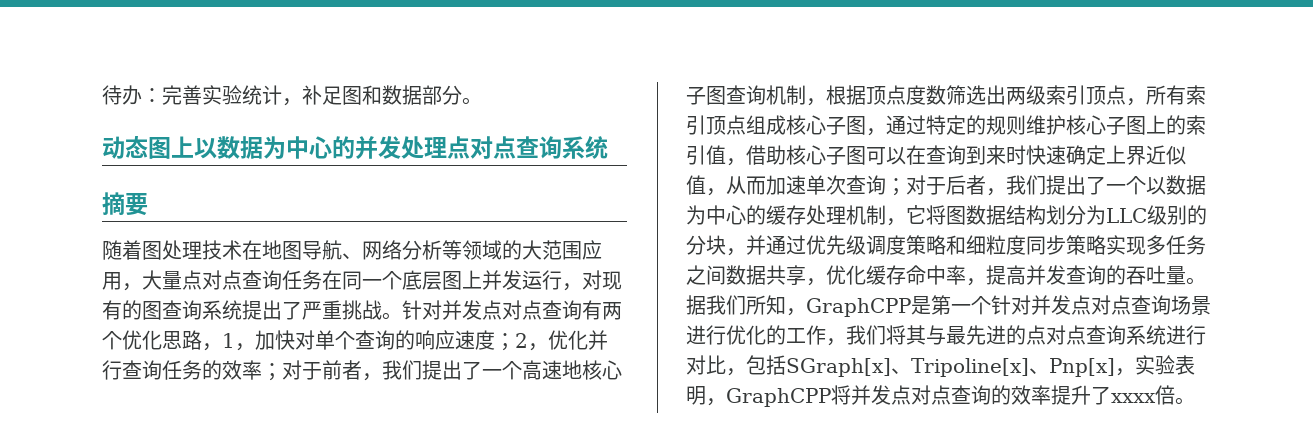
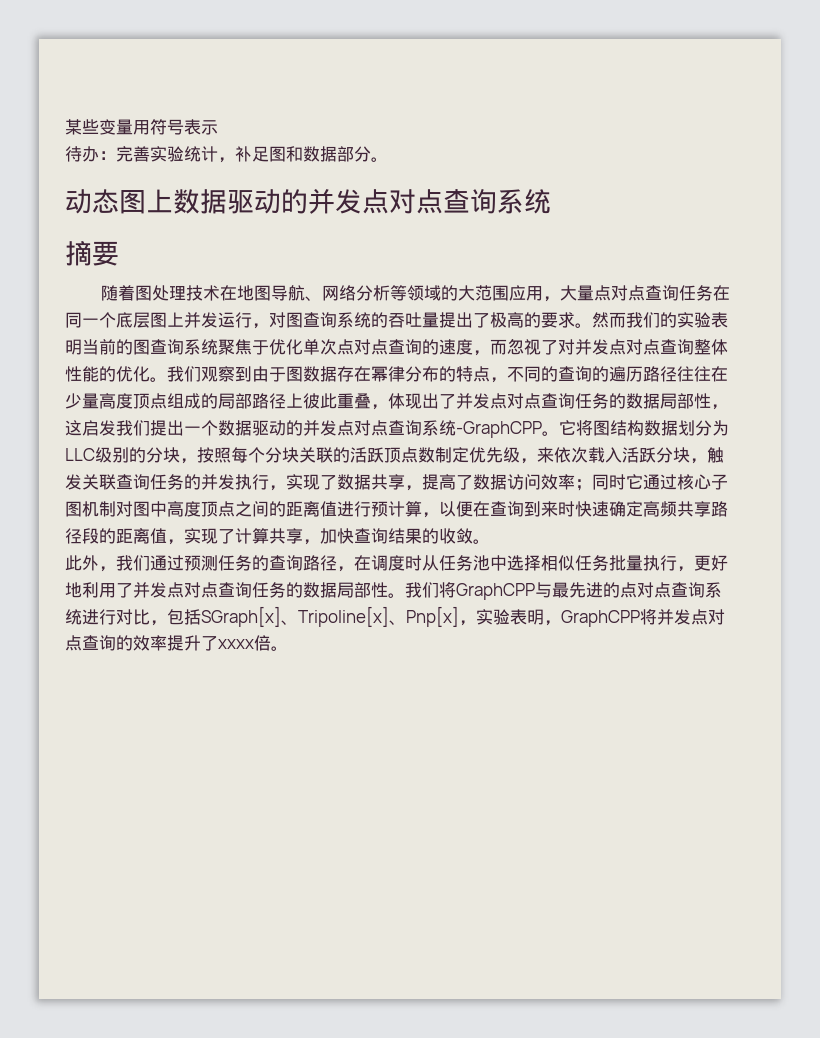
+ 某些变量用符号表示
- 动态图上以数据为中心的并发处理点对点查询系统
+ 动态图上数据驱动的并发点对点查询系统
- 随着图处理技术在地图导航、网络分析等领域的大范围应用，大量点对点查询任务在同一个底层图上并发运行，对现有的图查询系统提出了严重挑战。针对并发点对点查询有两个优化思路，1，加快对单个查询的响应速度；2，优化并行查询任务的效率；对于前者，我们提出了一个高速地核心子图查询机制，根据顶点度数筛选出两级索引顶点，所有索引顶点组成核心子图，通过特定的规则维护核心子图上的索引值，借助核心子图可以在查询到来时快速确定上界近似值，从而加速单次查询；对于后者，我们提出了一个以数据为中心的缓存处理机制，它将图数据结构划分为LLC级别的分块，并通过优先级调度策略和细粒度同步策略实现多任务之间数据共享，优化缓存命中率，提高并发查询的吞吐量。据我们所知，GraphCPP是第一个针对并发点对点查询场景进行优化的工作，我们将其与最先进的点对点查询系统进行对比，包括SGraph[x]、Tripoline[x]、Pnp[x]，实验表明，GraphCPP将并发点对点查询的效率提升了xxxx倍。
+ 随着图处理技术在地图导航、网络分析等领域的大范围应用，大量点对点查询任务在同一个底层图上并发运行，对图查询系统的吞吐量提出了极高的要求。然而我们的实验表明当前的图查询系统聚焦于优化单次点对点查询的速度，而忽视了对并发点对点查询整体性能的优化。我们观察到由于图数据存在幂律分布的特点，不同的查询的遍历路径往往在少量高度顶点组成的局部路径上彼此重叠，体现出了并发点对点查询任务的数据局部性，这启发我们提出一个数据驱动的并发点对点查询系统-GraphCPP。它将图结构数据划分为LLC级别的分块，按照每个分块关联的活跃顶点数制定优先级，来依次载入活跃分块，触发关联查询任务的并发执行，实现了数据共享，提高了数据访问效率；同时它通过核心子图机制对图中高度顶点之间的距离值进行预计算，以便在查询到来时快速确定高频共享路径段的距离值，实现了计算共享，加快查询结果的收敛。
+ 此外，我们通过预测任务的查询路径，在调度时从任务池中选择相似任务批量执行，更好地利用了并发点对点查询任务的数据局部性。我们将GraphCPP与最先进的点对点查询系统进行对比，包括SGraph[x]、Tripoline[x]、Pnp[x]，实验表明，GraphCPP将并发点对点查询的效率提升了xxxx倍。

